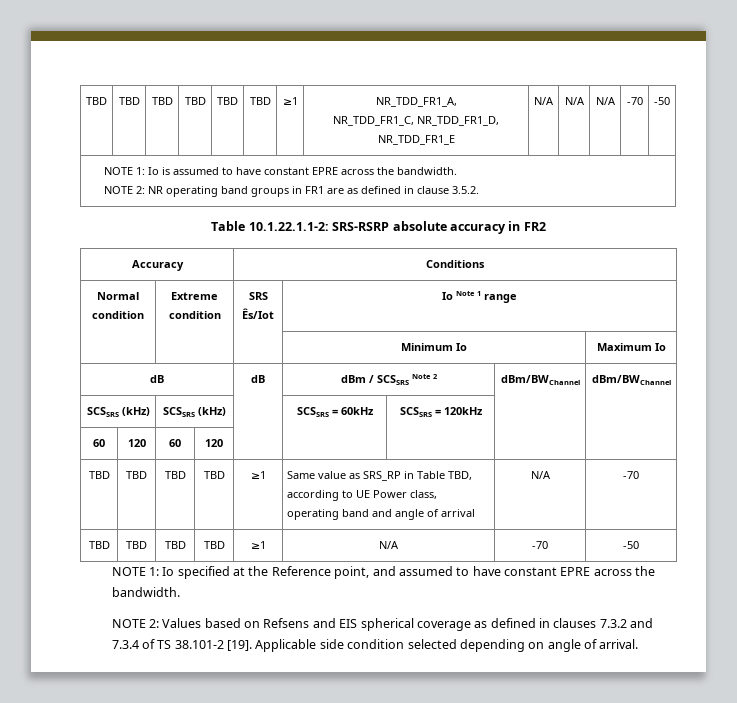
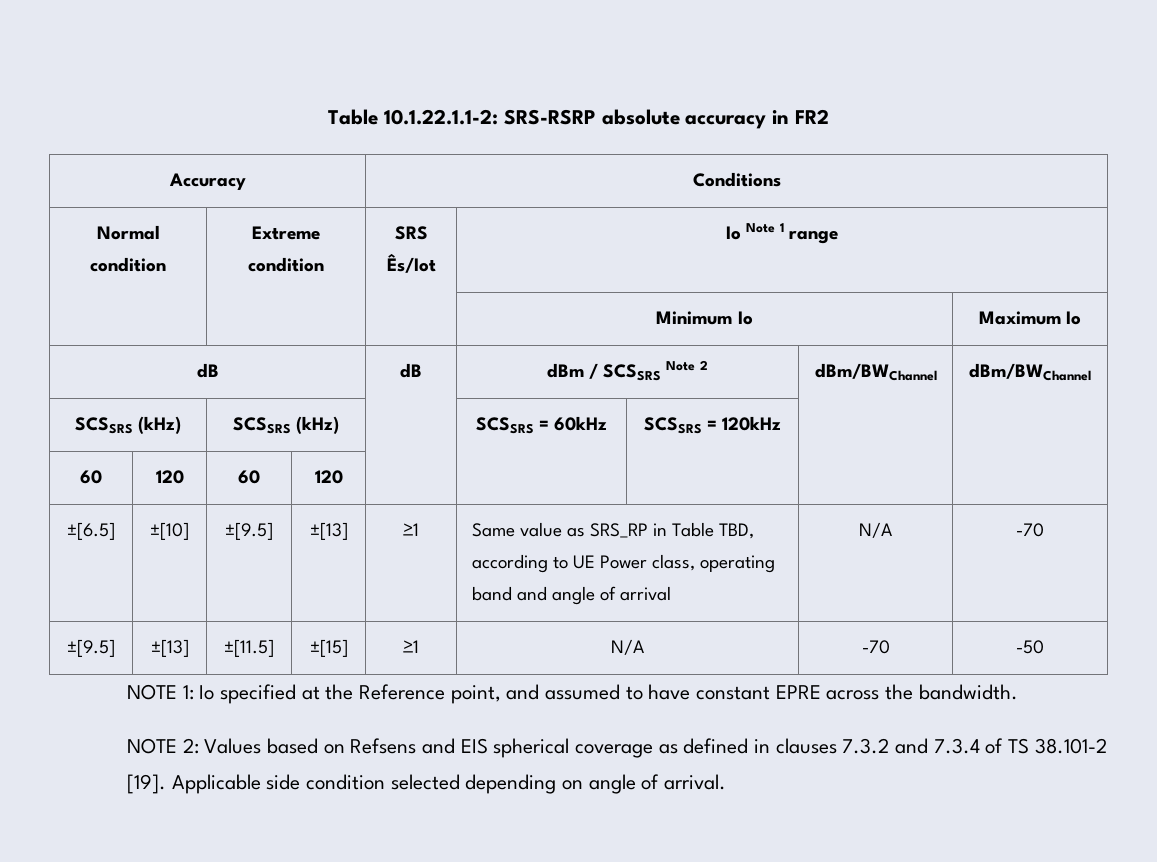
- TBD | TBD | TBD | TBD | TBD | TBD | ≥1 | NR_TDD_FR1_A,
- NR_TDD_FR1_C, NR_TDD_FR1_D, NR_TDD_FR1_E | N/A | N/A | N/A | -70 | -50
- NOTE 1: Io is assumed to have constant EPRE across the bandwidth.
- NOTE 2: NR operating band groups in FR1 are as defined in clause 3.5.2.
- TBD | TBD | TBD | TBD | ≥1 | Same value as SRS_RP in Table TBD, according to UE Power class, operating band and angle of arrival | N/A | -70
+ ±[6.5] | ±[10] | ±[9.5] | ±[13] | ≥1 | Same value as SRS_RP in Table TBD, according to UE Power class, operating band and angle of arrival | N/A | -70
- TBD | TBD | TBD | TBD | ≥1 | N/A | -70 | -50
+ ±[9.5] | ±[13] | ±[11.5] | ±[15] | ≥1 | N/A | -70 | -50

